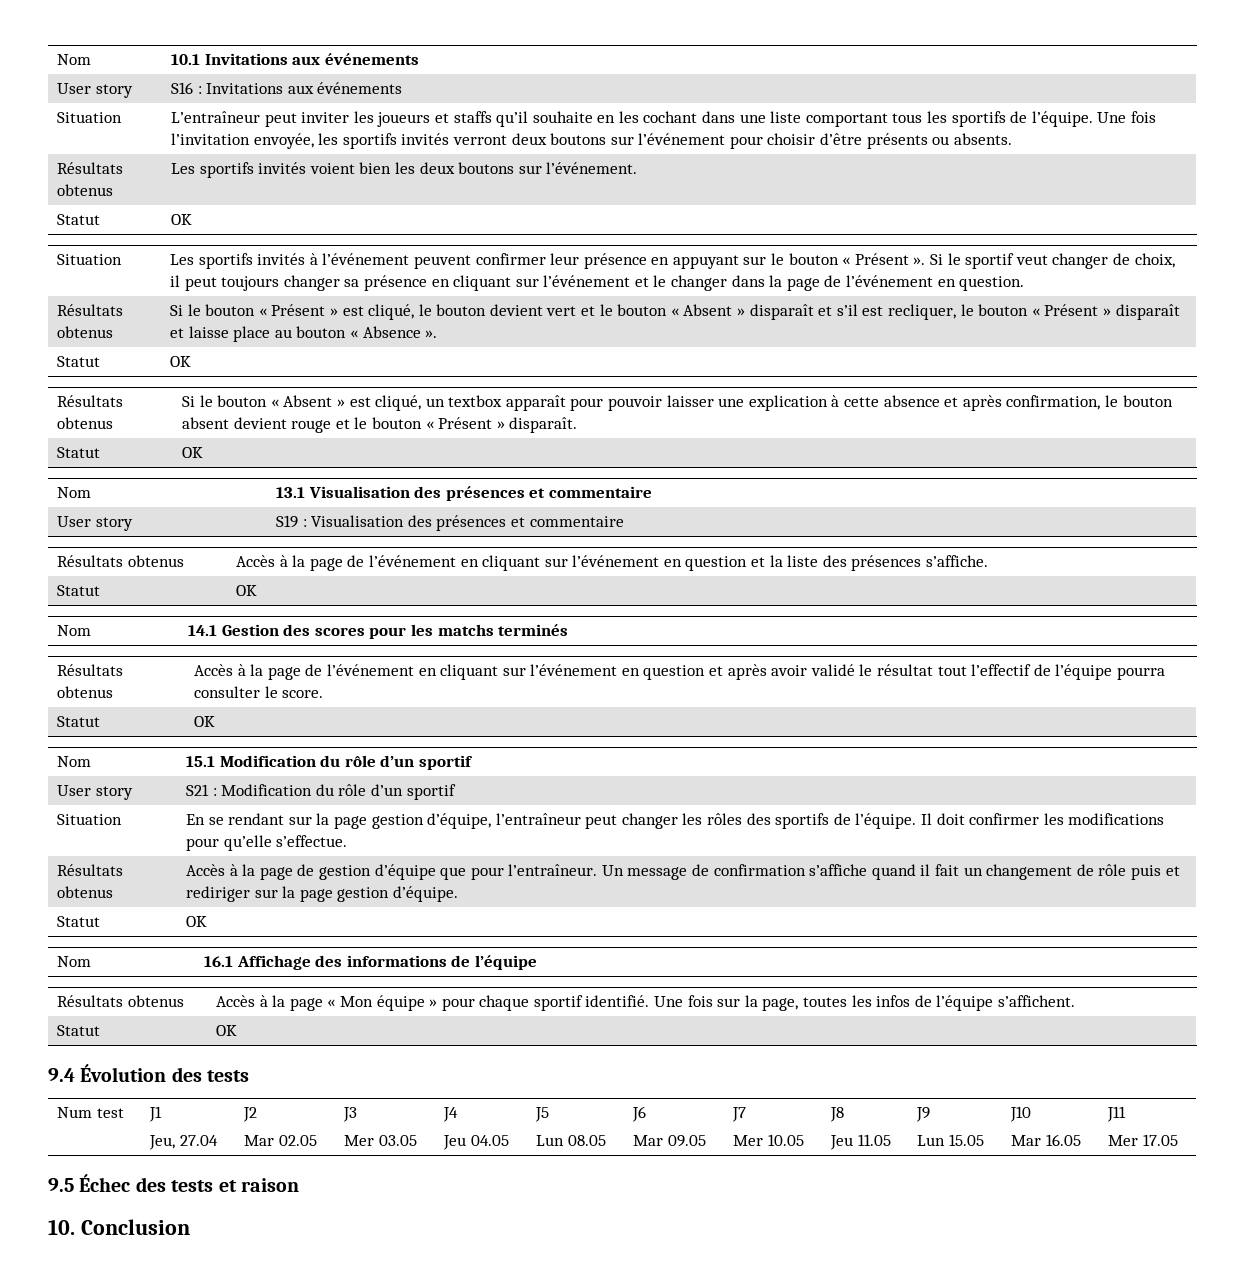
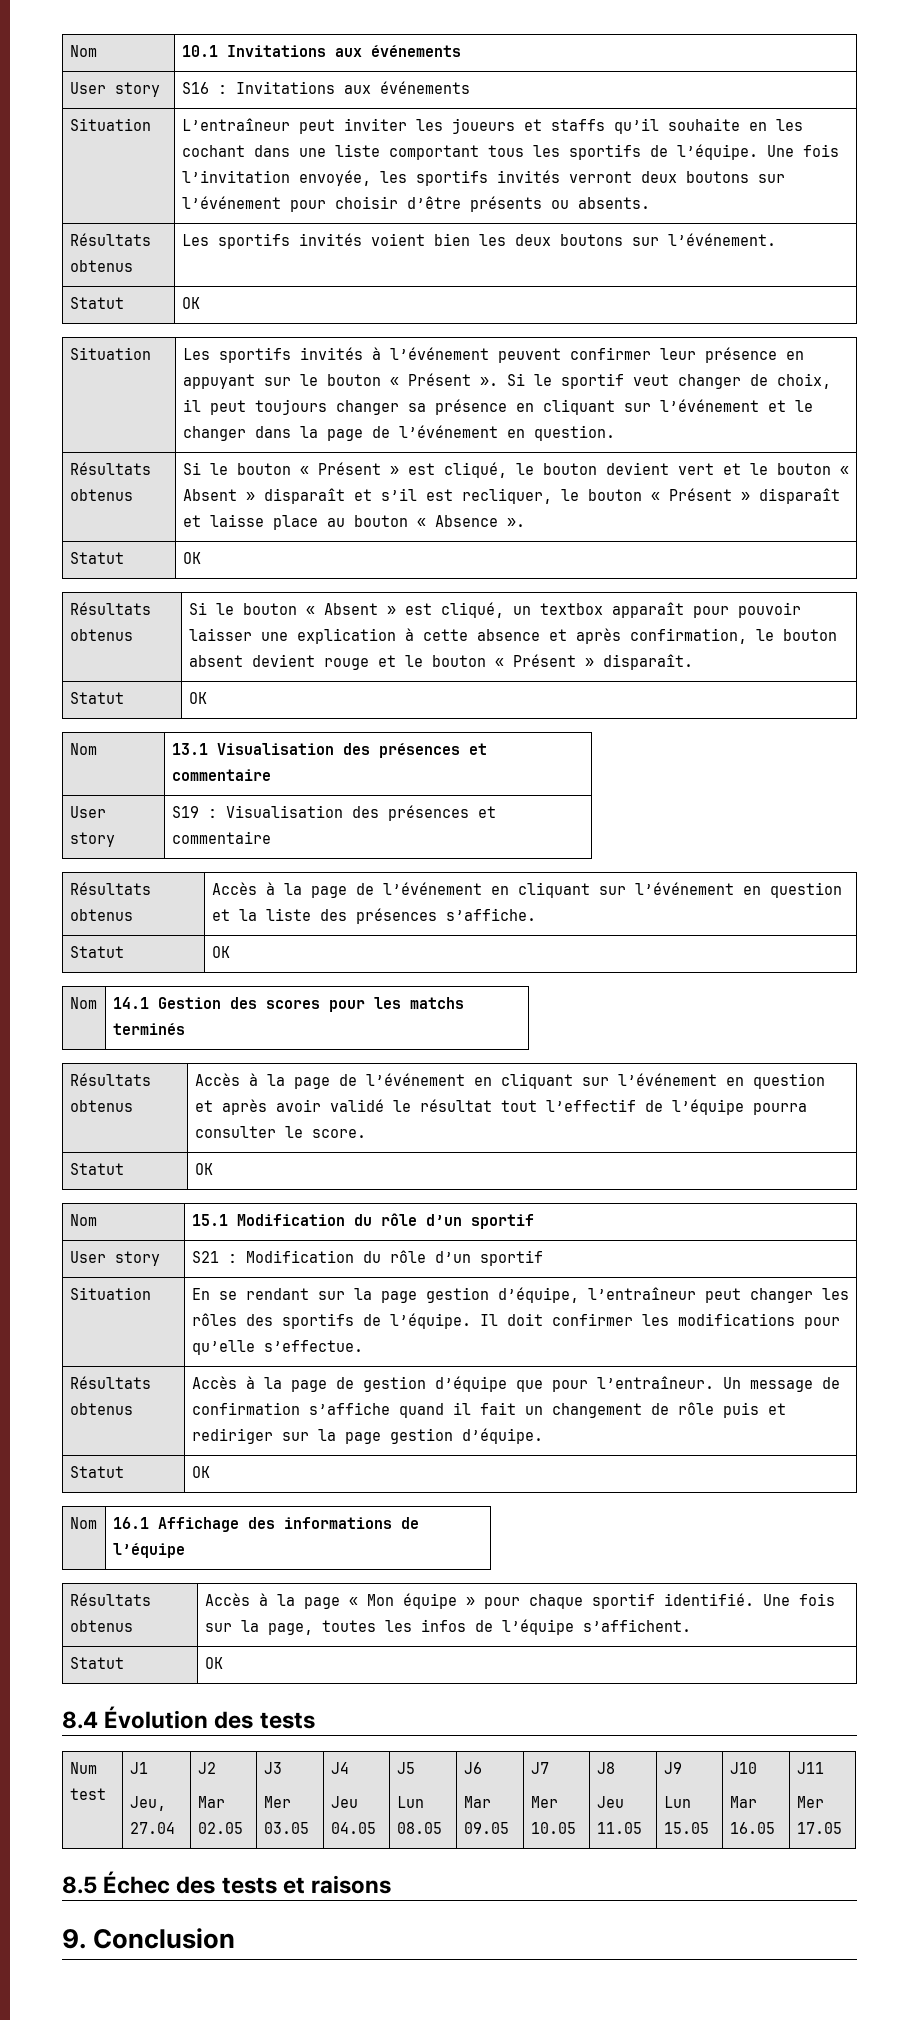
- 9.4 Évolution des tests
+ 8.4 Évolution des tests
- 9.5 Échec des tests et raison
- 10. Conclusion
+ 8.5 Échec des tests et raisons
+ 9. Conclusion

